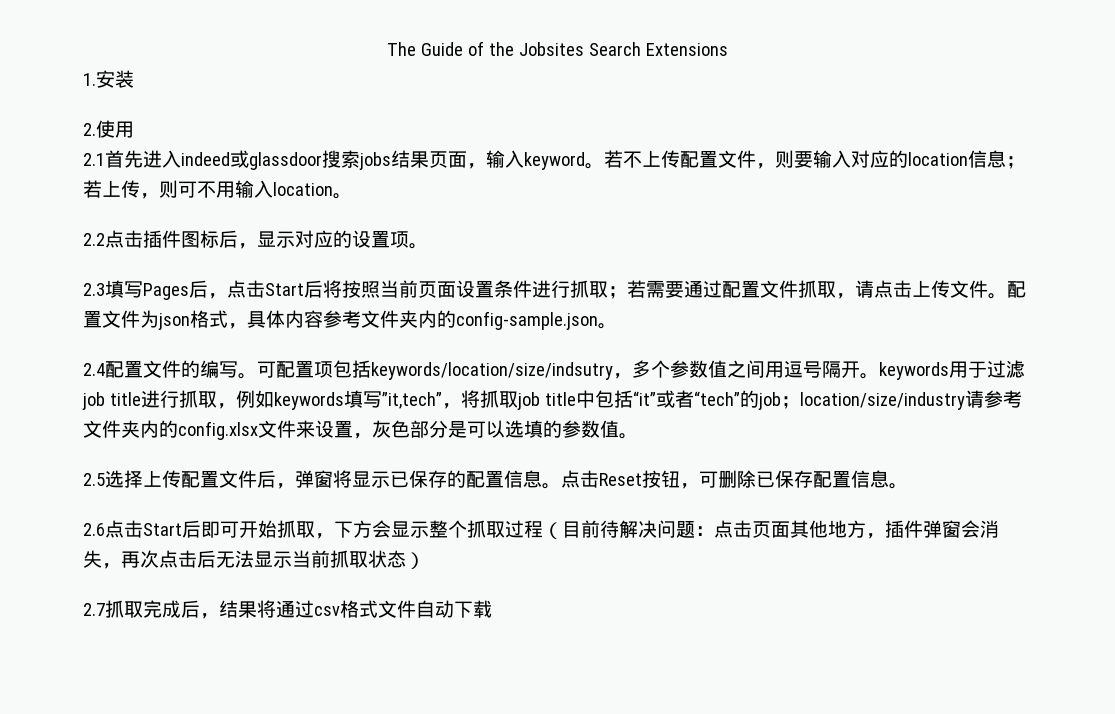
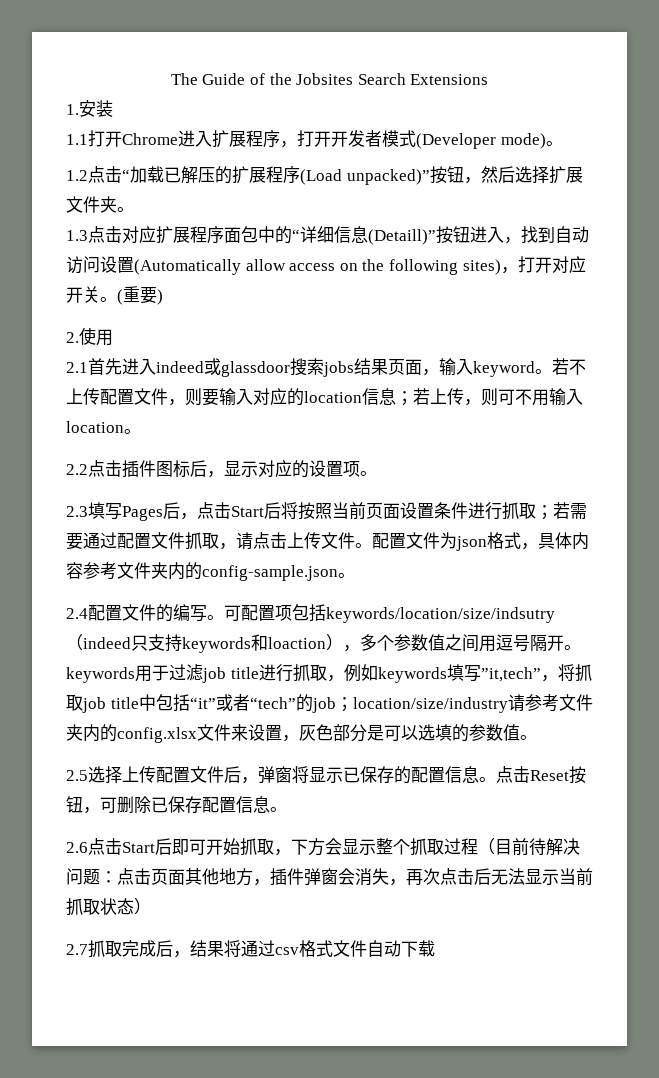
+ 1.1打开Chrome进入扩展程序，打开开发者模式(Developer mode)。
+ 1.2点击“加载已解压的扩展程序(Load unpacked)”按钮，然后选择扩展文件夹。
+ 1.3点击对应扩展程序面包中的“详细信息(Detaill)”按钮进入，找到自动访问设置(Automatically allow access on the following sites)，打开对应开关。(重要)
- 可配置项包括keywords/location/size/indsutry，多个参数值之间用逗号隔开。keywords用于过滤job title进行抓取，例如keywords填写”it,tech”，将抓取job title中包括“it”或者“tech”的job；location/size/industry请参考文件夹内的config.xlsx文件来设置，灰色部分是可以选填的参数值。
+ 可配置项包括keywords/location/size/indsutry（indeed只支持keywords和loaction），多个参数值之间用逗号隔开。keywords用于过滤job title进行抓取，例如keywords填写”it,tech”，将抓取job title中包括“it”或者“tech”的job；location/size/industry请参考文件夹内的config.xlsx文件来设置，灰色部分是可以选填的参数值。

